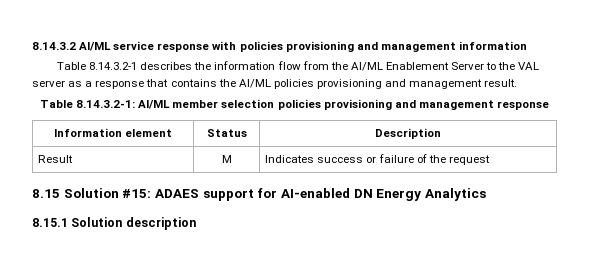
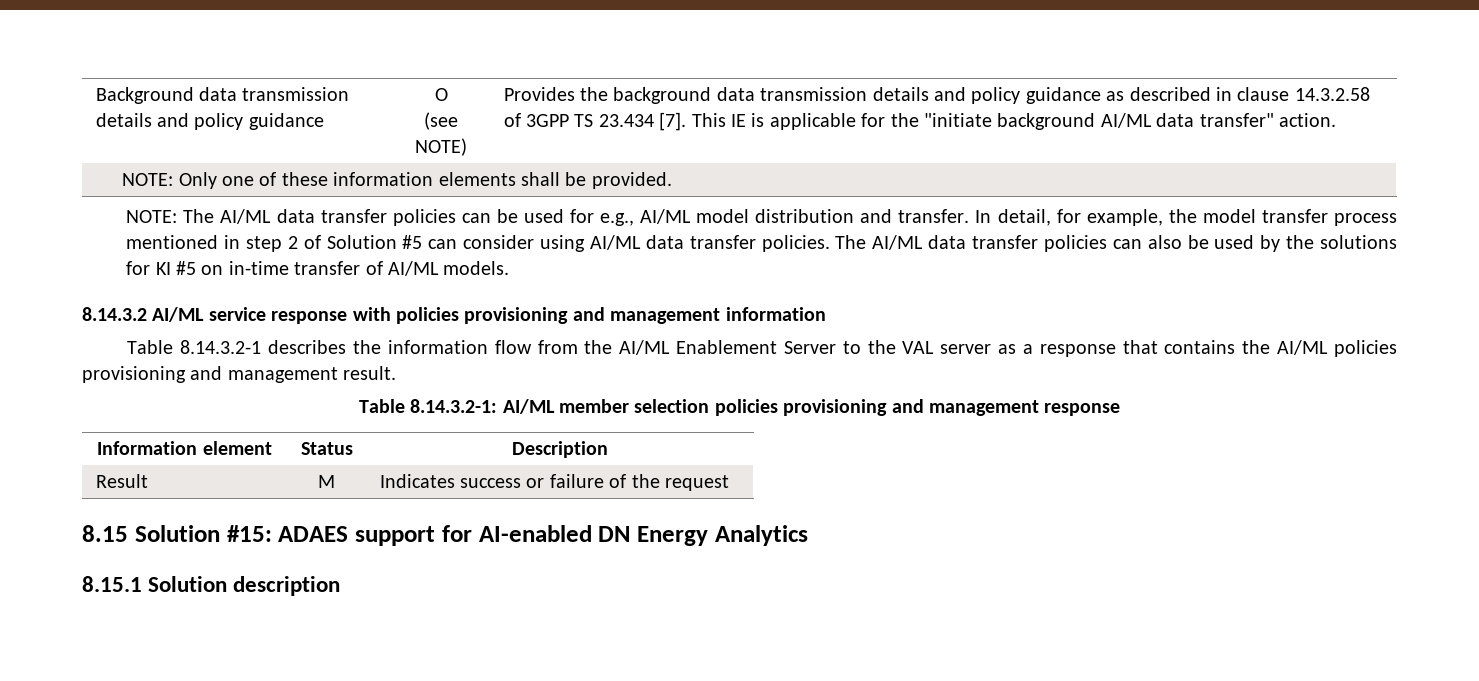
+ Background data transmission details and policy guidance | O
+ (see NOTE) | Provides the background data transmission details and policy guidance as described in clause 14.3.2.58 of 3GPP TS 23.434 [7]. This IE is applicable for the "initiate background AI/ML data transfer" action.
+ NOTE: Only one of these information elements shall be provided.
+ NOTE: The AI/ML data transfer policies can be used for e.g., AI/ML model distribution and transfer. In detail, for example, the model transfer process mentioned in step 2 of Solution #5 can consider using AI/ML data transfer policies. The AI/ML data transfer policies can also be used by the solutions for KI #5 on in-time transfer of AI/ML models.

